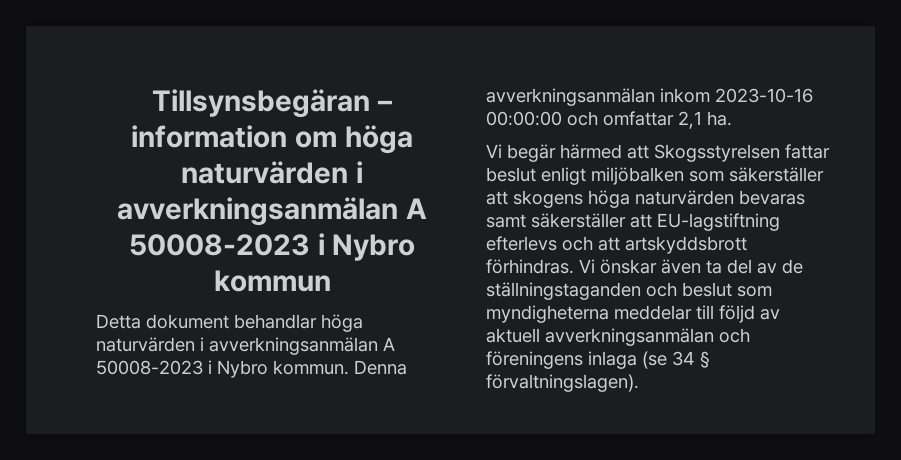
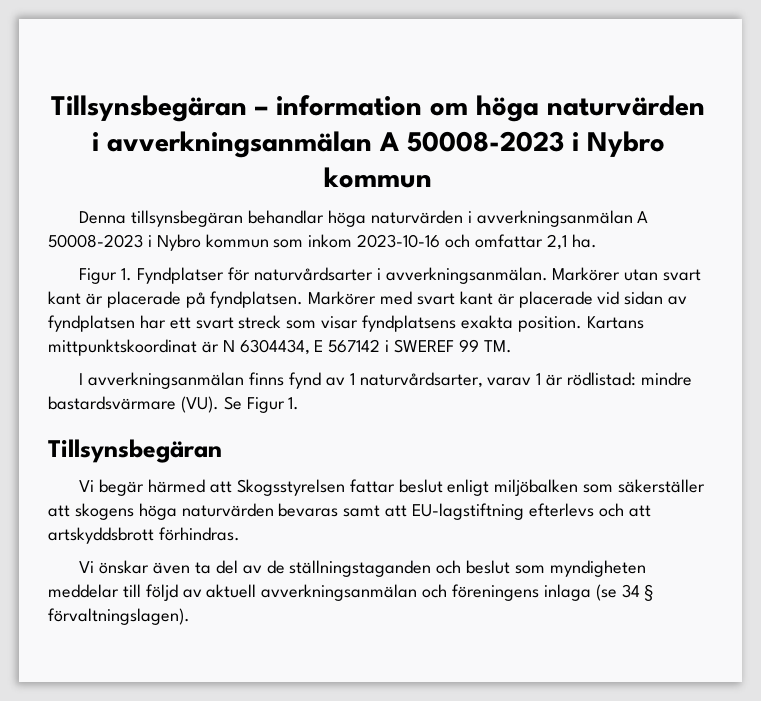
- Detta dokument behandlar höga naturvärden i avverkningsanmälan A 50008-2023 i Nybro kommun. Denna avverkningsanmälan inkom 2023-10-16 00:00:00 och omfattar 2,1 ha.
+ Denna tillsynsbegäran behandlar höga naturvärden i avverkningsanmälan A 50008-2023 i Nybro kommun som inkom 2023-10-16 och omfattar 2,1 ha.
+ Figur 1. Fyndplatser för naturvårdsarter i avverkningsanmälan. Markörer utan svart kant är placerade på fyndplatsen. Markörer med svart kant är placerade vid sidan av fyndplatsen har ett svart streck som visar fyndplatsens exakta position. Kartans mittpunktskoordinat är N 6304434, E 567142 i SWEREF 99 TM.
+ I avverkningsanmälan finns fynd av 1 naturvårdsarter, varav 1 är rödlistad: mindre bastardsvärmare (VU). Se Figur 1.
+ Tillsynsbegäran
- Vi begär härmed att Skogsstyrelsen fattar beslut enligt miljöbalken som säkerställer att skogens höga naturvärden bevaras samt säkerställer att EU-lagstiftning efterlevs och att artskyddsbrott förhindras. Vi önskar även ta del av de ställningstaganden och beslut som myndigheterna meddelar till följd av aktuell avverkningsanmälan och föreningens inlaga (se 34 § förvaltningslagen).
+ Vi begär härmed att Skogsstyrelsen fattar beslut enligt miljöbalken som säkerställer att skogens höga naturvärden bevaras samt att EU-lagstiftning efterlevs och att artskyddsbrott förhindras.
+ Vi önskar även ta del av de ställningstaganden och beslut som myndigheten meddelar till följd av aktuell avverkningsanmälan och föreningens inlaga (se 34 § förvaltningslagen).

